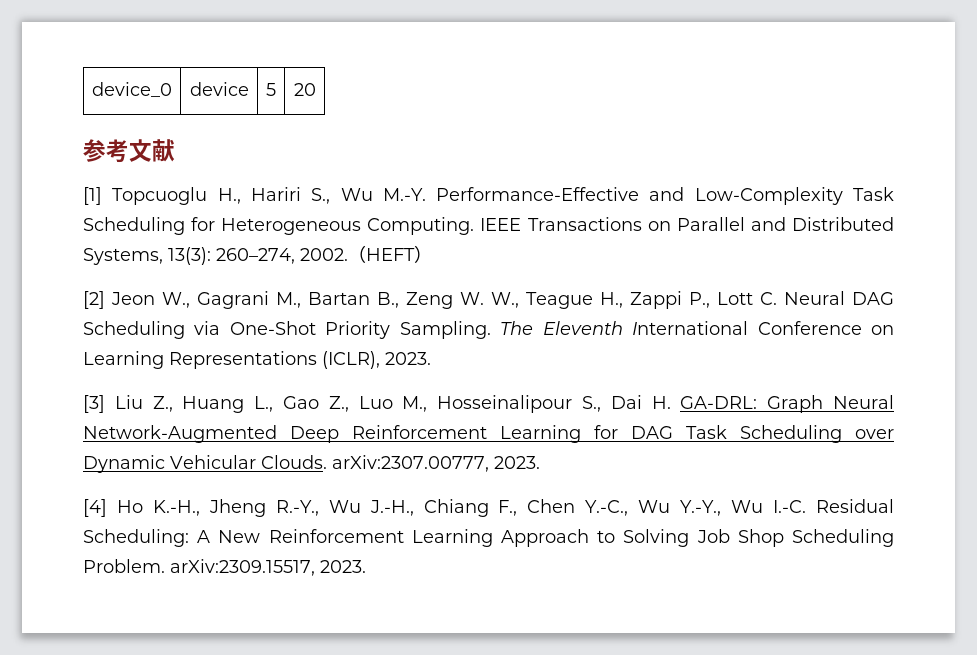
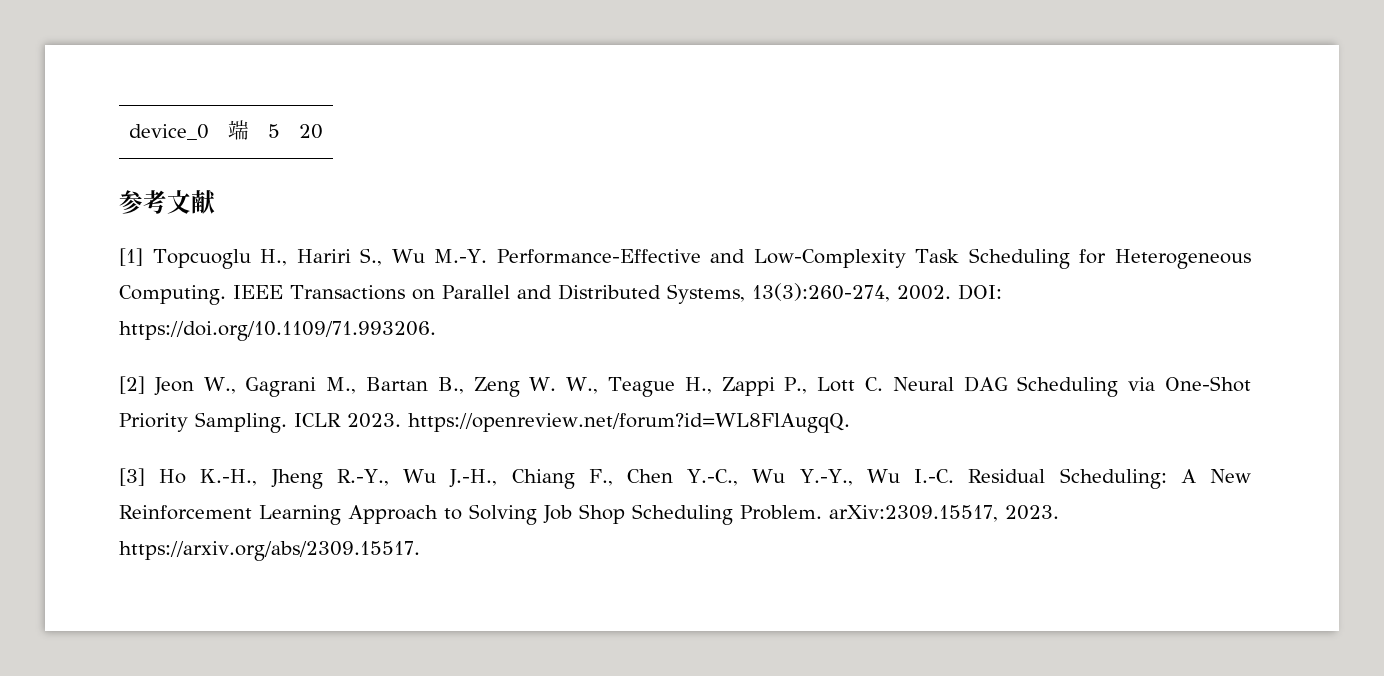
- device_0 | device | 5 | 20
+ device_0 | 端 | 5 | 20
- IEEE Transactions on Parallel and Distributed Systems, 13(3): 260–274, 2002.（HEFT）
+ IEEE Transactions on Parallel and Distributed Systems, 13(3):260-274, 2002. DOI: https://doi.org/10.1109/71.993206.
- The Eleventh International Conference on Learning Representations (ICLR), 2023.
+ ICLR 2023. https://openreview.net/forum?id=WL8FlAugqQ.
- [3] Liu Z., Huang L., Gao Z., Luo M., Hosseinalipour S., Dai H. GA-DRL: Graph Neural Network-Augmented Deep Reinforcement Learning for DAG Task Scheduling over Dynamic Vehicular Clouds. arXiv:2307.00777, 2023.
- [4] Ho K.-H., Jheng R.-Y., Wu J.-H., Chiang F., Chen Y.-C., Wu Y.-Y., Wu I.-C. Residual Scheduling: A New Reinforcement Learning Approach to Solving Job Shop Scheduling Problem. arXiv:2309.15517, 2023.
+ [3] Ho K.-H., Jheng R.-Y., Wu J.-H., Chiang F., Chen Y.-C., Wu Y.-Y., Wu I.-C. Residual Scheduling: A New Reinforcement Learning Approach to Solving Job Shop Scheduling Problem. arXiv:2309.15517, 2023. https://arxiv.org/abs/2309.15517.

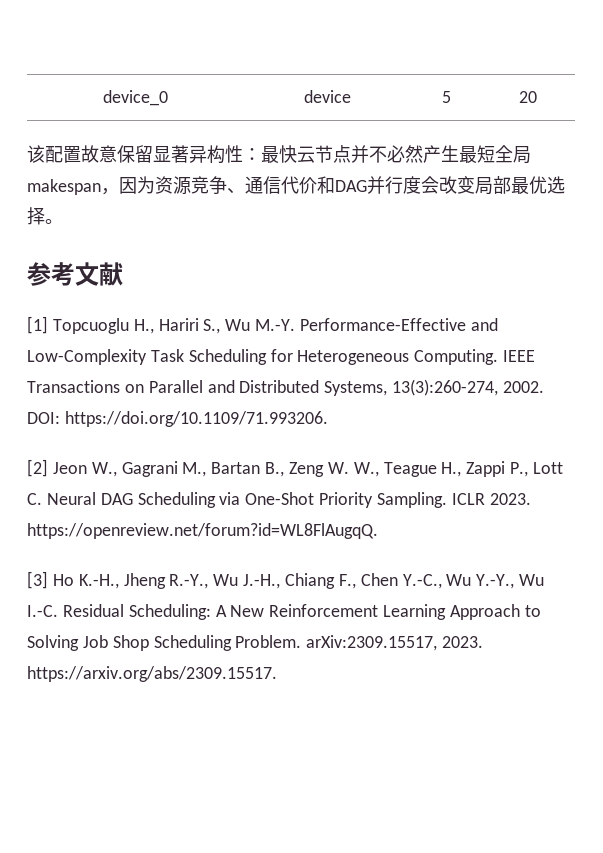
- device_0 | 端 | 5 | 20
+ device_0 | device | 5 | 20
+ 该配置故意保留显著异构性：最快云节点并不必然产生最短全局makespan，因为资源竞争、通信代价和DAG并行度会改变局部最优选择。

